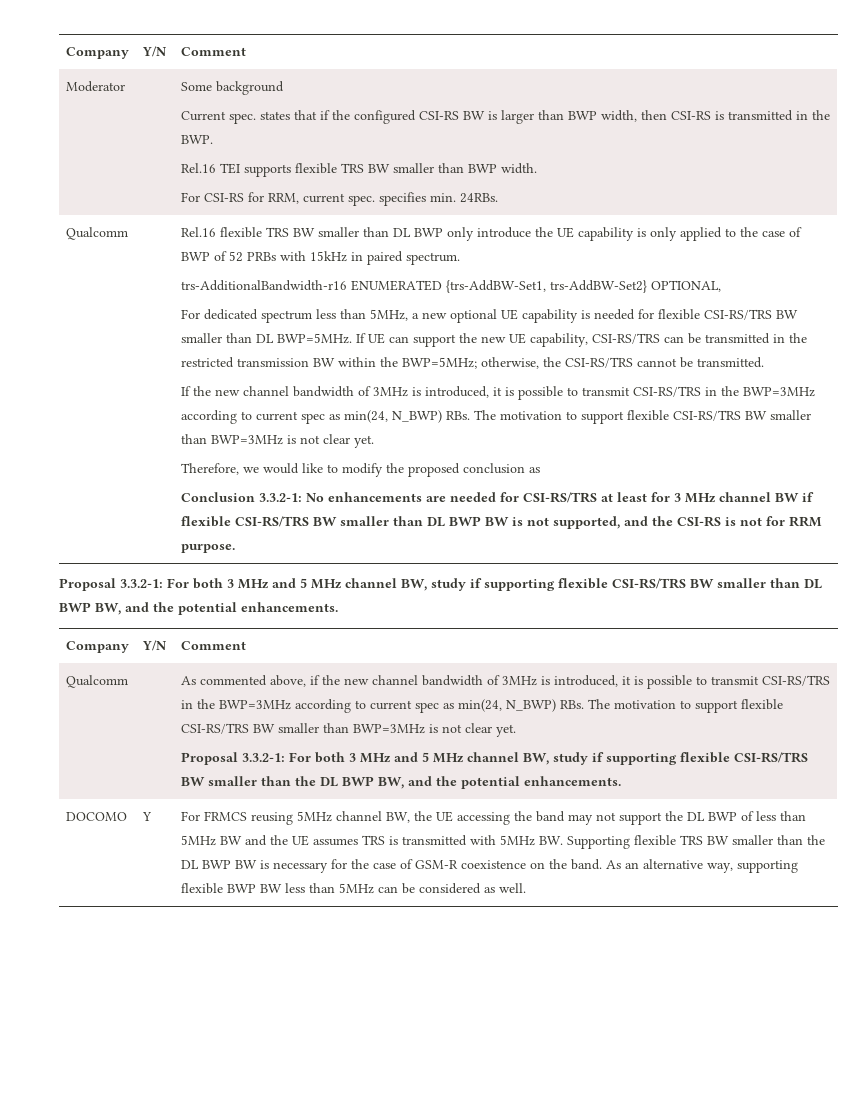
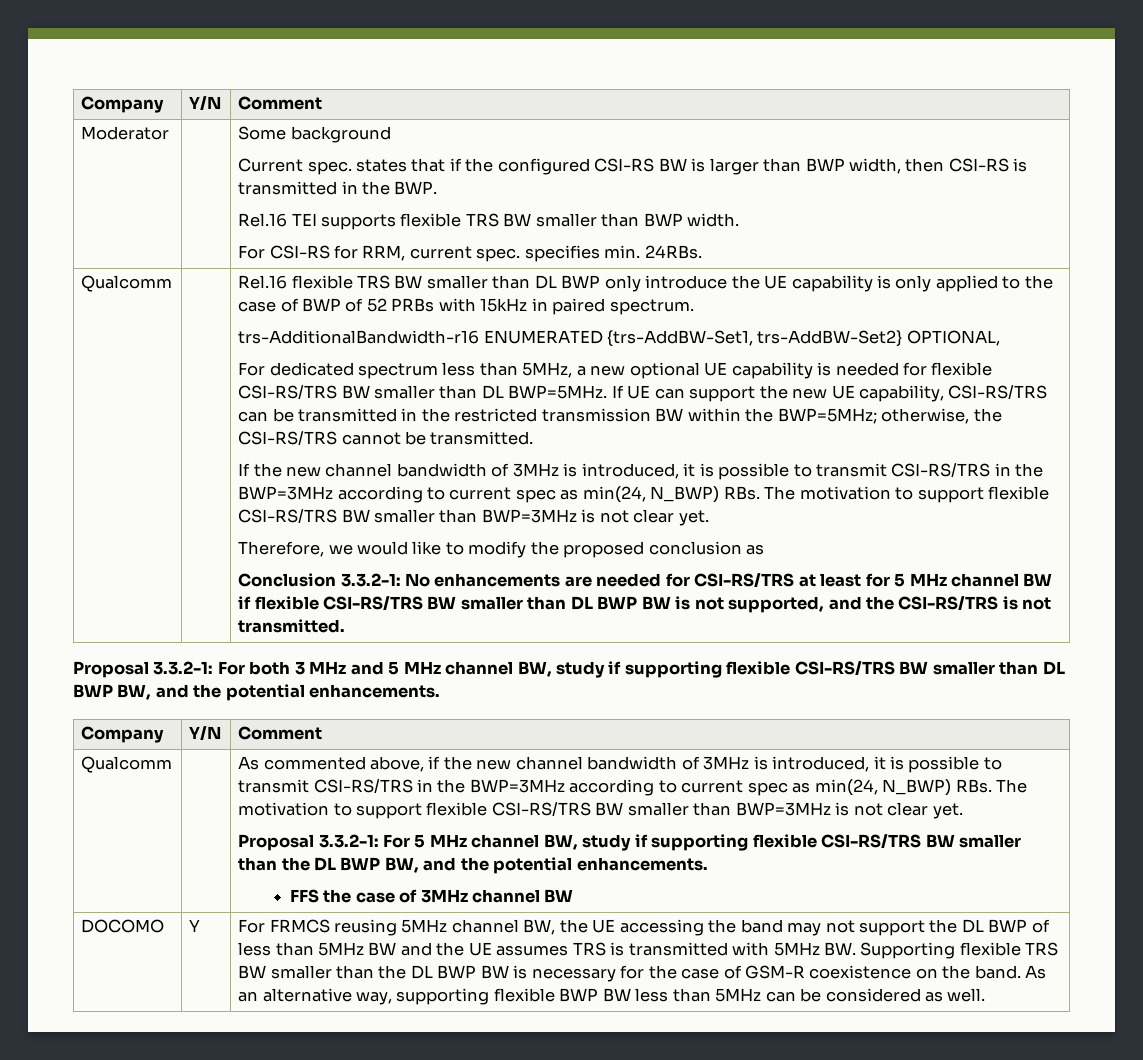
- Conclusion 3.3.2-1: No enhancements are needed for CSI-RS/TRS at least for 3 MHz channel BW if flexible CSI-RS/TRS BW smaller than DL BWP BW is not supported, and the CSI-RS is not for RRM purpose.
+ Conclusion 3.3.2-1: No enhancements are needed for CSI-RS/TRS at least for 5 MHz channel BW if flexible CSI-RS/TRS BW smaller than DL BWP BW is not supported, and the CSI-RS/TRS is not transmitted.
- Proposal 3.3.2-1: For both 3 MHz and 5 MHz channel BW, study if supporting flexible CSI-RS/TRS BW smaller than the DL BWP BW, and the potential enhancements.
+ Proposal 3.3.2-1: For 5 MHz channel BW, study if supporting flexible CSI-RS/TRS BW smaller than the DL BWP BW, and the potential enhancements.
+ FFS the case of 3MHz channel BW

